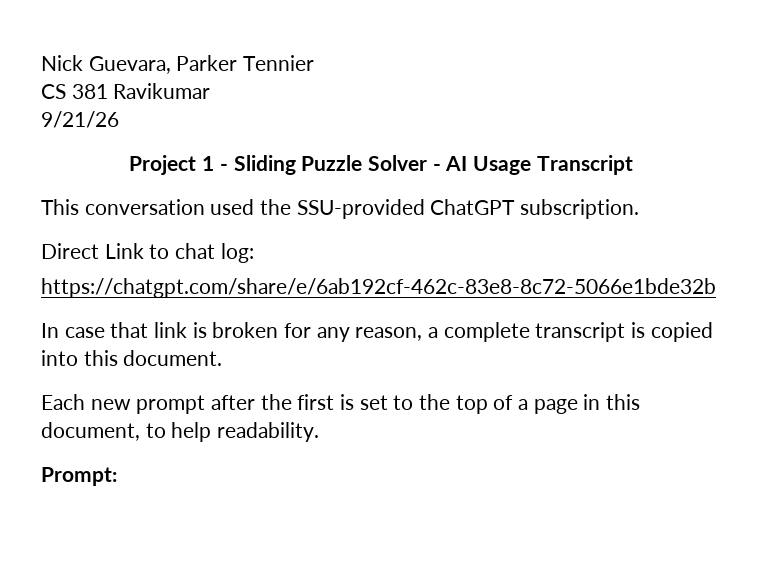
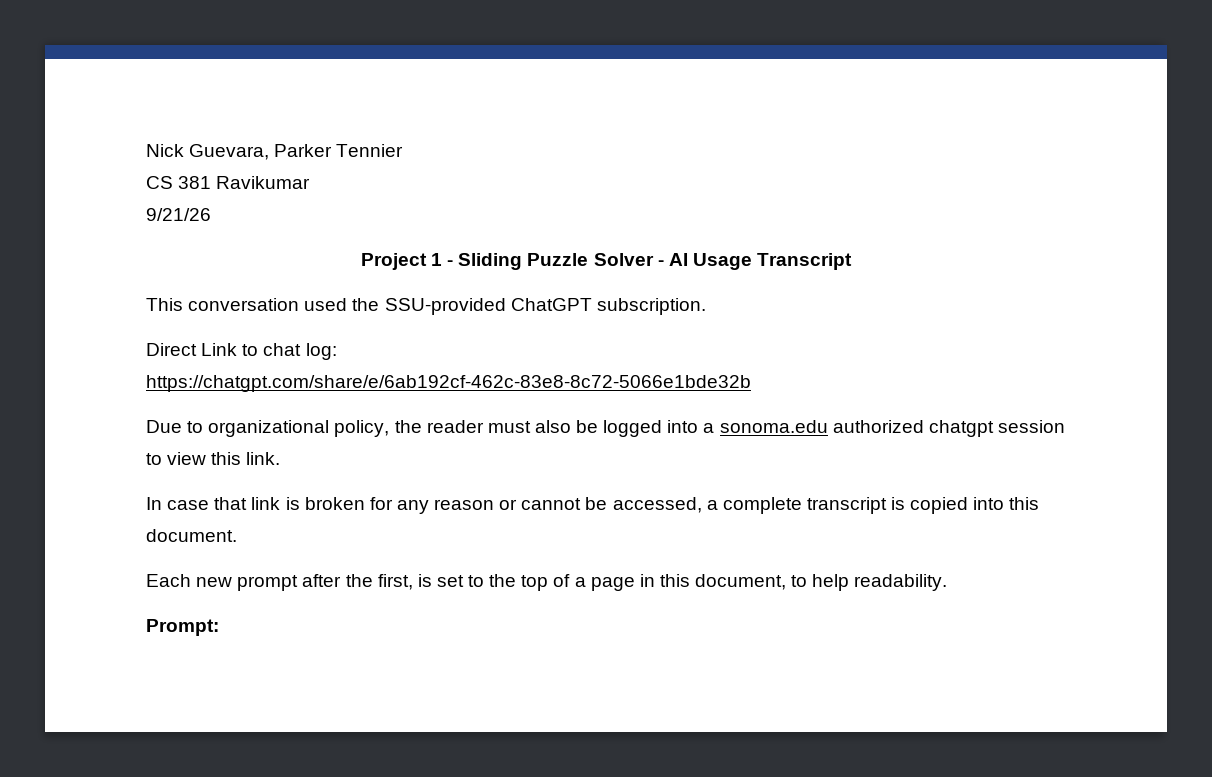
+ Due to organizational policy, the reader must also be logged into a sonoma.edu authorized chatgpt session to view this link.
- In case that link is broken for any reason, a complete transcript is copied into this document.
+ In case that link is broken for any reason or cannot be accessed, a complete transcript is copied into this document.
- Each new prompt after the first is set to the top of a page in this document, to help readability.
+ Each new prompt after the first, is set to the top of a page in this document, to help readability.

